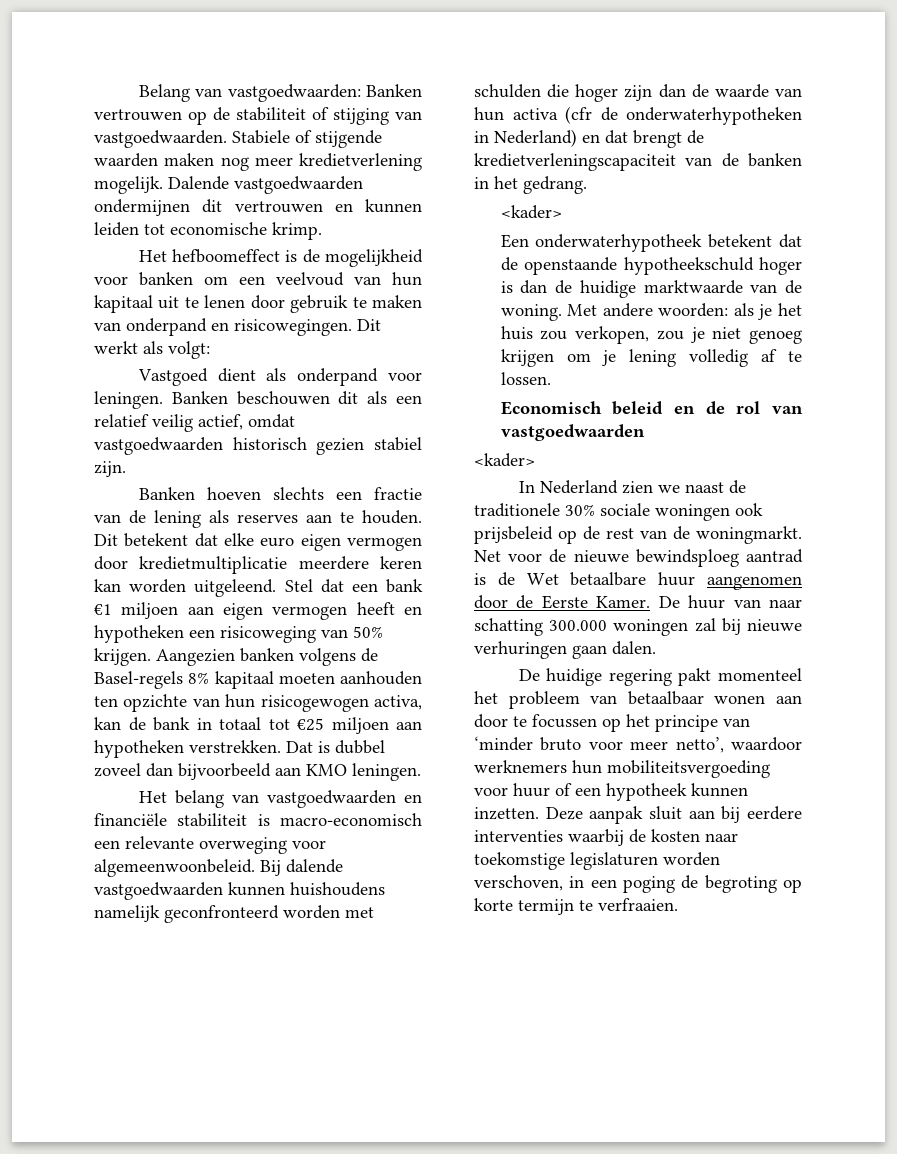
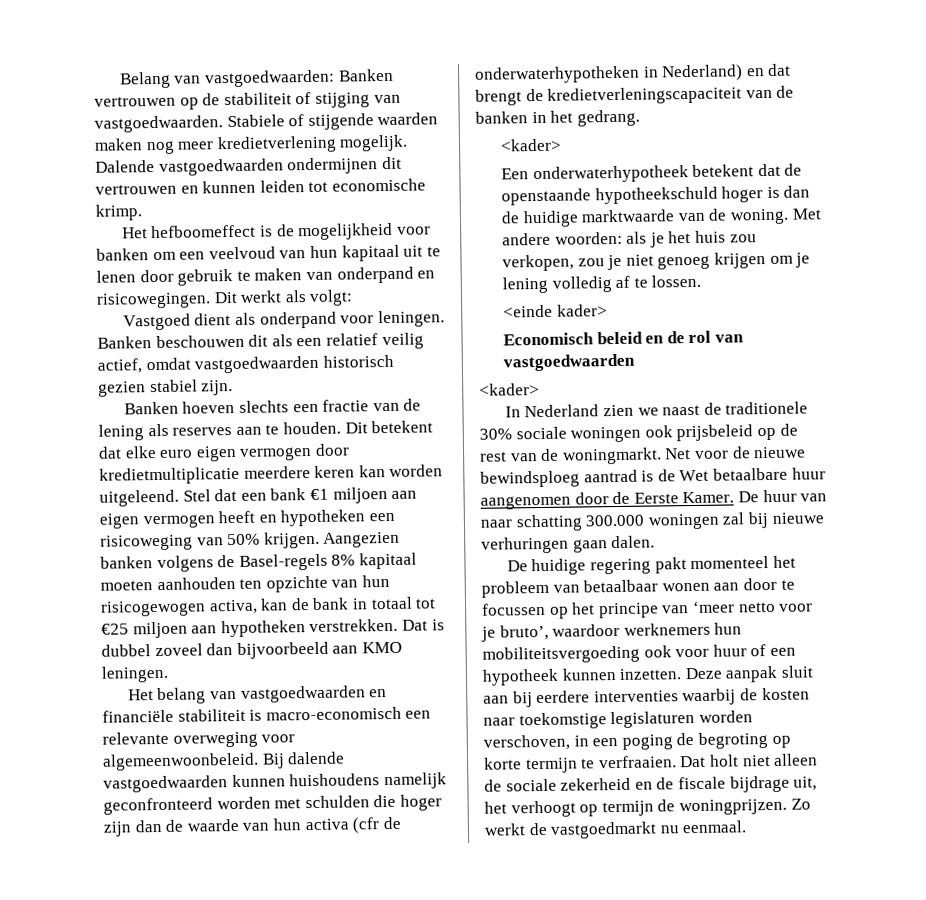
+ <einde kader>
- De huidige regering pakt momenteel het probleem van betaalbaar wonen aan door te focussen op het principe van ‘minder bruto voor meer netto’, waardoor werknemers hun mobiliteitsvergoeding voor huur of een hypotheek kunnen inzetten.
+ De huidige regering pakt momenteel het probleem van betaalbaar wonen aan door te focussen op het principe van ‘meer netto voor je bruto’, waardoor werknemers hun mobiliteitsvergoeding ook voor huur of een hypotheek kunnen inzetten.
+ Dat holt niet alleen de sociale zekerheid en de fiscale bijdrage uit, het verhoogt op termijn de woningprijzen. Zo werkt de vastgoedmarkt nu eenmaal.

